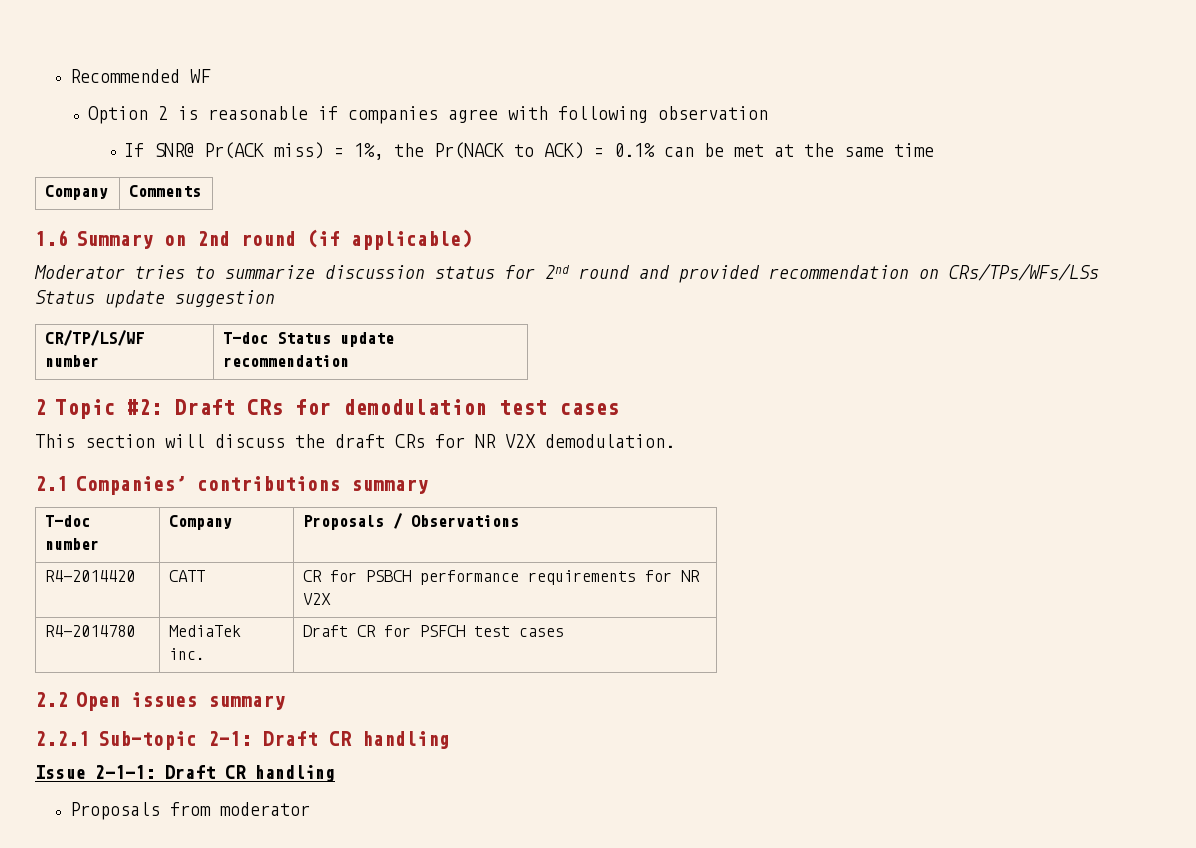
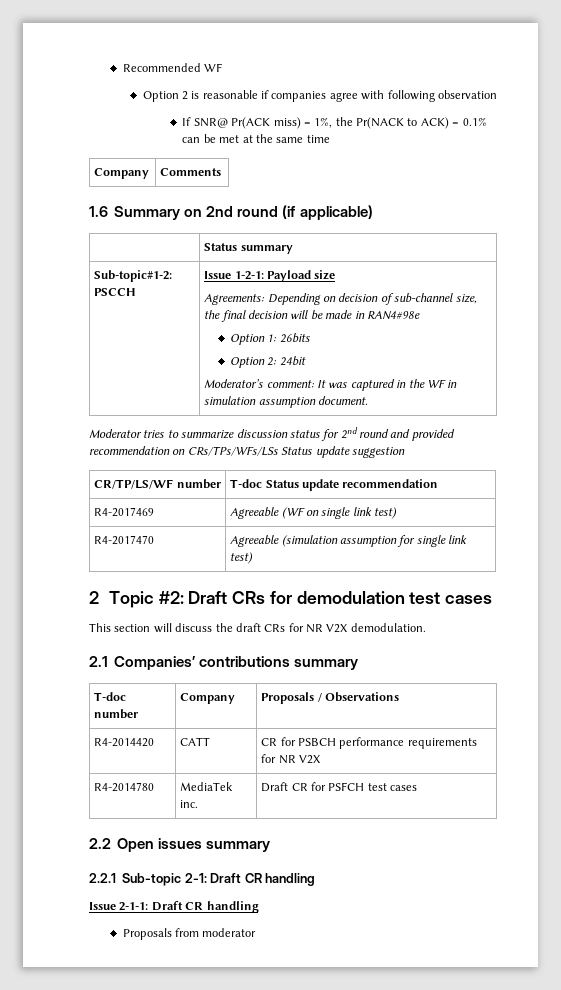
+ | Status summary
+ Sub-topic#1-2: PSCCH | Issue 1-2-1: Payload size
+ Agreements: Depending on decision of sub-channel size, the final decision will be made in RAN4#98e
+ Option 1: 26bits
+ Option 2: 24bit
+ Moderator’s comment: It was captured in the WF in simulation assumption document.
+ R4-2017469 | Agreeable (WF on single link test)
+ R4-2017470 | Agreeable (simulation assumption for single link test)

